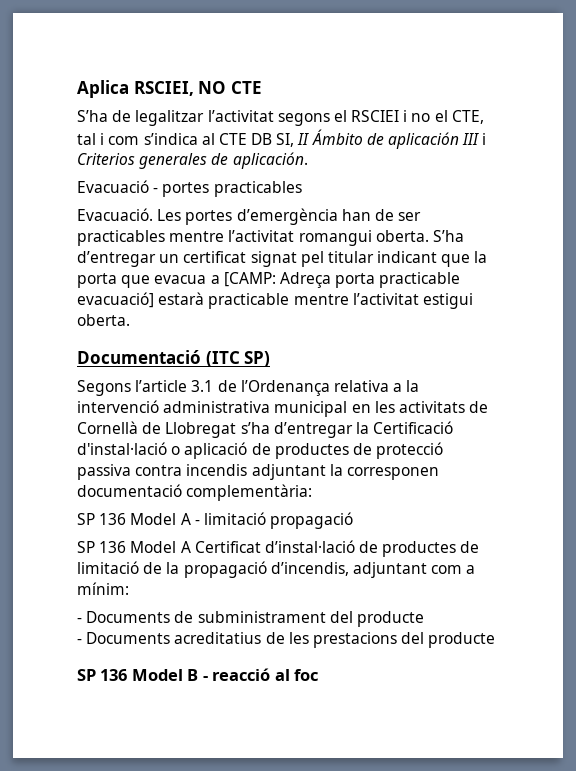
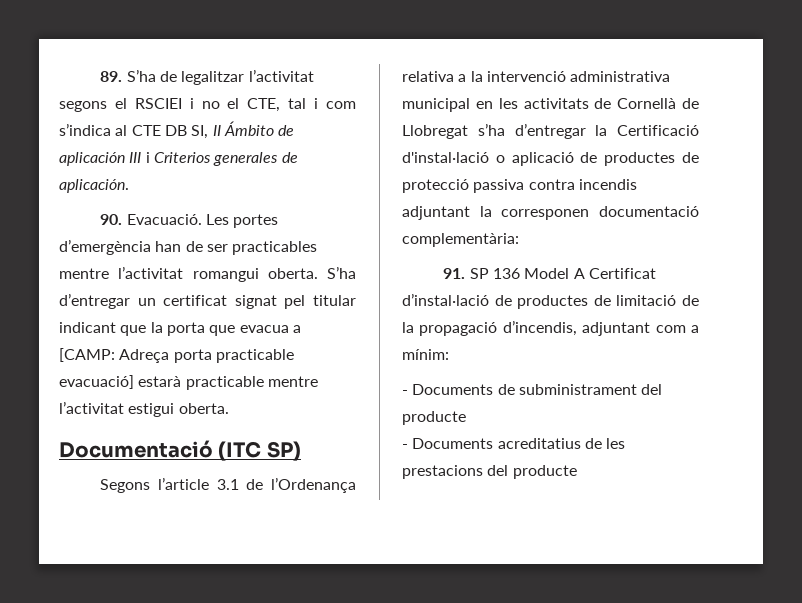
- Aplica RSCIEI, NO CTE
- S’ha de legalitzar l’activitat segons el RSCIEI i no el CTE, tal i com s’indica al CTE DB SI, II Ámbito de aplicación III i Criterios generales de aplicación.
+ 89. S’ha de legalitzar l’activitat segons el RSCIEI i no el CTE, tal i com s’indica al CTE DB SI, II Ámbito de aplicación III i Criterios generales de aplicación.
- Evacuació - portes practicables
- Evacuació.
+ 90. Evacuació.
- SP 136 Model A - limitació propagació
- SP 136 Model A Certificat d’instal·lació de productes de limitació de la propagació d’incendis, adjuntant com a mínim:
+ 91. SP 136 Model A Certificat d’instal·lació de productes de limitació de la propagació d’incendis, adjuntant com a mínim:
- SP 136 Model B - reacció al foc

